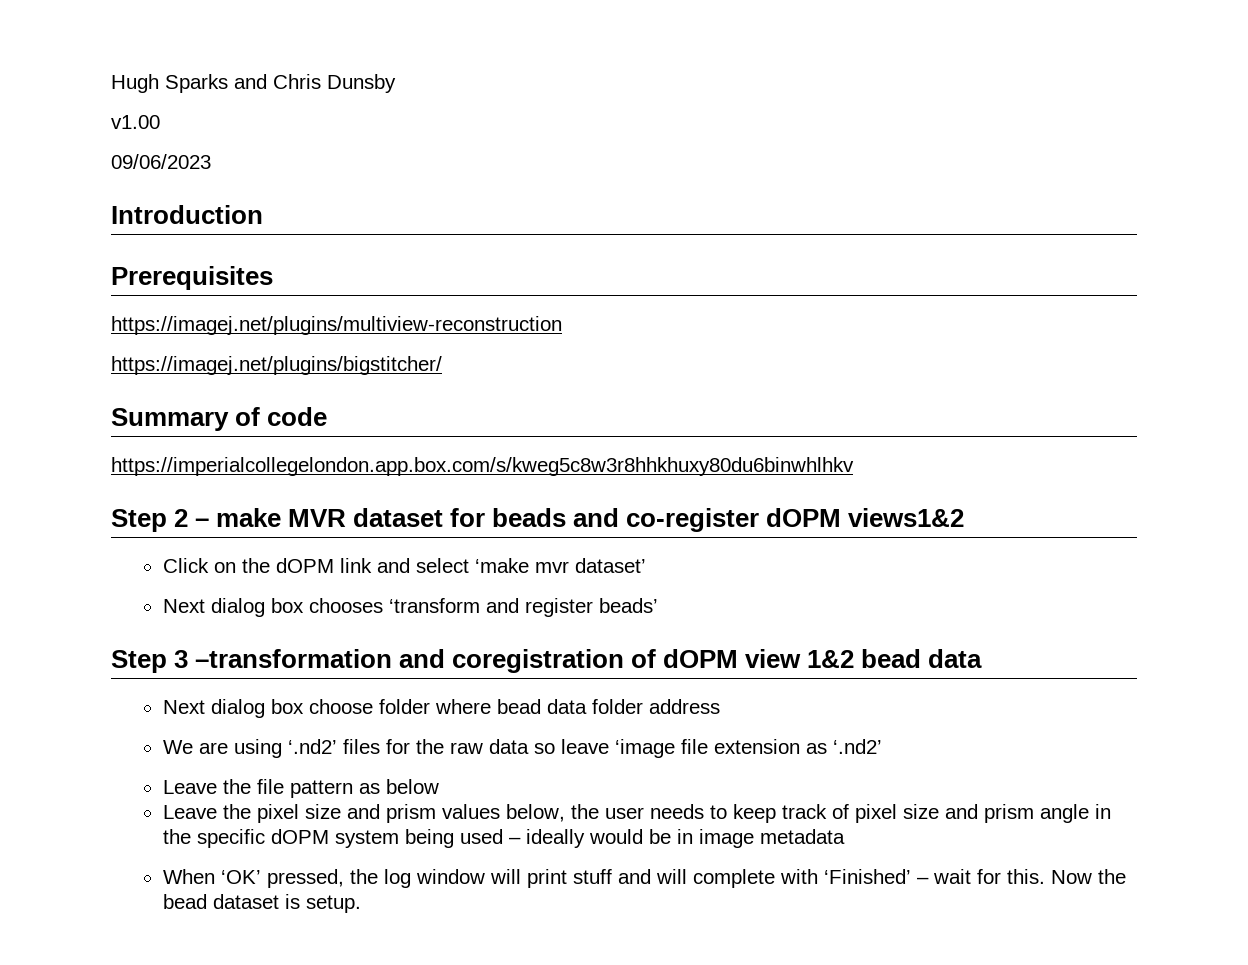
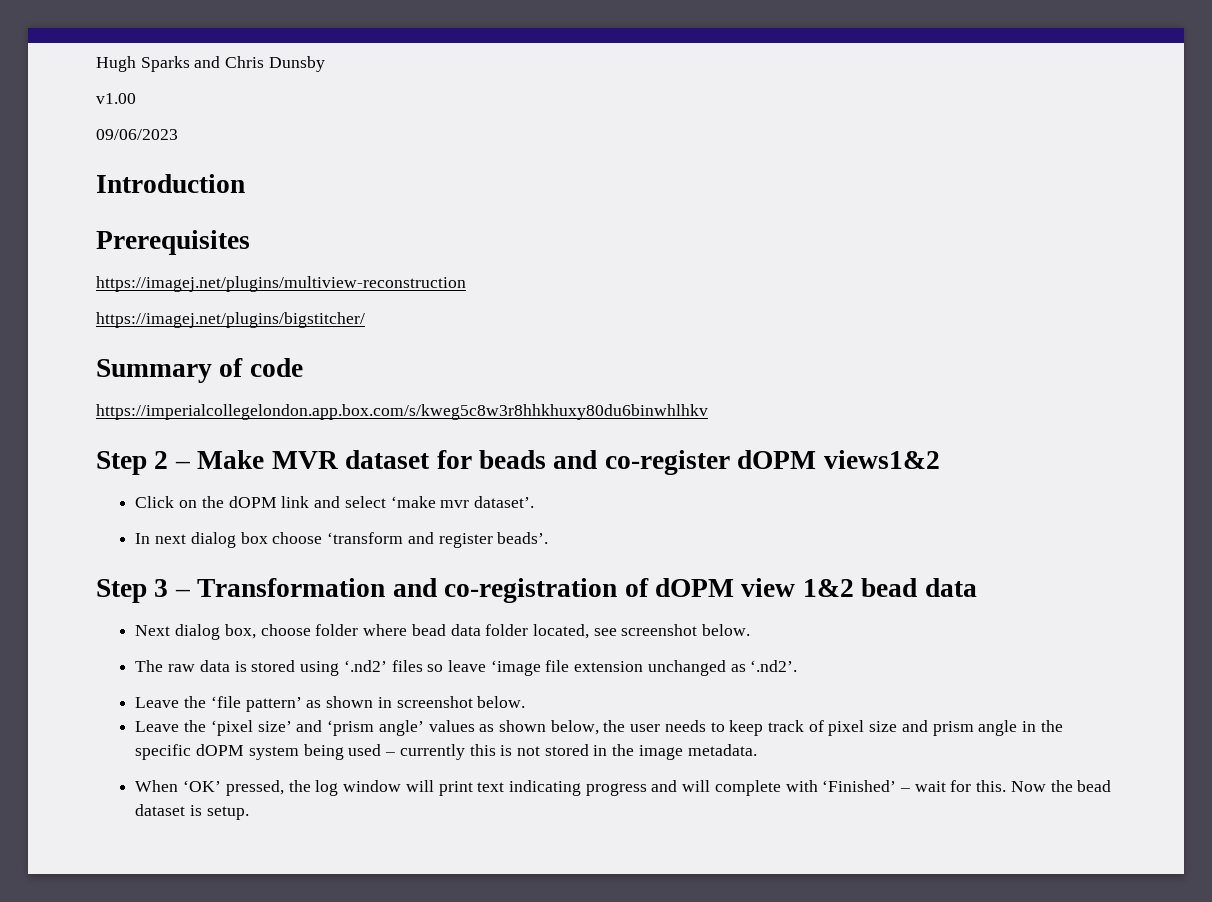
- Step 2 – make MVR dataset for beads and co-register dOPM views1&2
+ Step 2 – Make MVR dataset for beads and co-register dOPM views1&2
- Click on the dOPM link and select ‘make mvr dataset’
- Next dialog box chooses ‘transform and register beads’
+ Click on the dOPM link and select ‘make mvr dataset’.
+ In next dialog box choose ‘transform and register beads’.
- Step 3 –transformation and coregistration of dOPM view 1&2 bead data
+ Step 3 – Transformation and co-registration of dOPM view 1&2 bead data
- Next dialog box choose folder where bead data folder address
- We are using ‘.nd2’ files for the raw data so leave ‘image file extension as ‘.nd2’
- Leave the file pattern as below
- Leave the pixel size and prism values below, the user needs to keep track of pixel size and prism angle in the specific dOPM system being used – ideally would be in image metadata
+ Next dialog box, choose folder where bead data folder located, see screenshot below.
+ The raw data is stored using ‘.nd2’ files so leave ‘image file extension unchanged as ‘.nd2’.
+ Leave the ‘file pattern’ as shown in screenshot below.
+ Leave the ‘pixel size’ and ‘prism angle’ values as shown below, the user needs to keep track of pixel size and prism angle in the specific dOPM system being used – currently this is not stored in the image metadata.
- When ‘OK’ pressed, the log window will print stuff and will complete with ‘Finished’ – wait for this.
+ When ‘OK’ pressed, the log window will print text indicating progress and will complete with ‘Finished’ – wait for this.

